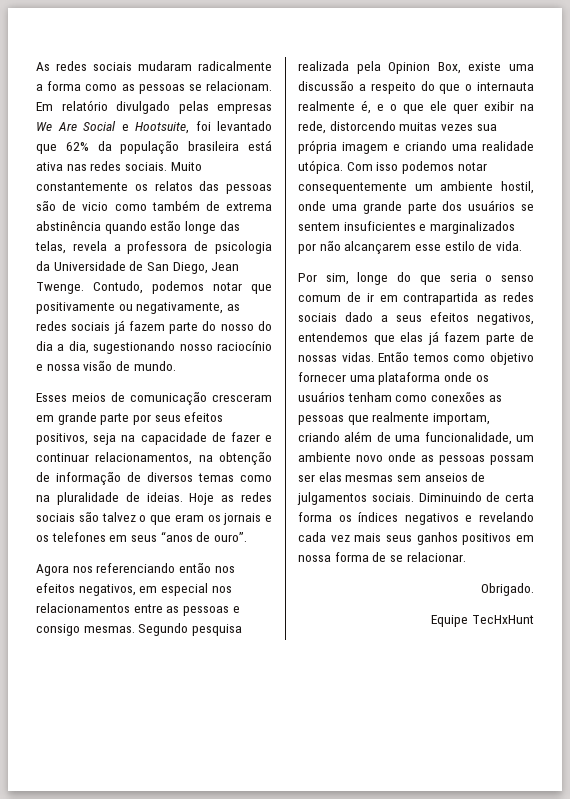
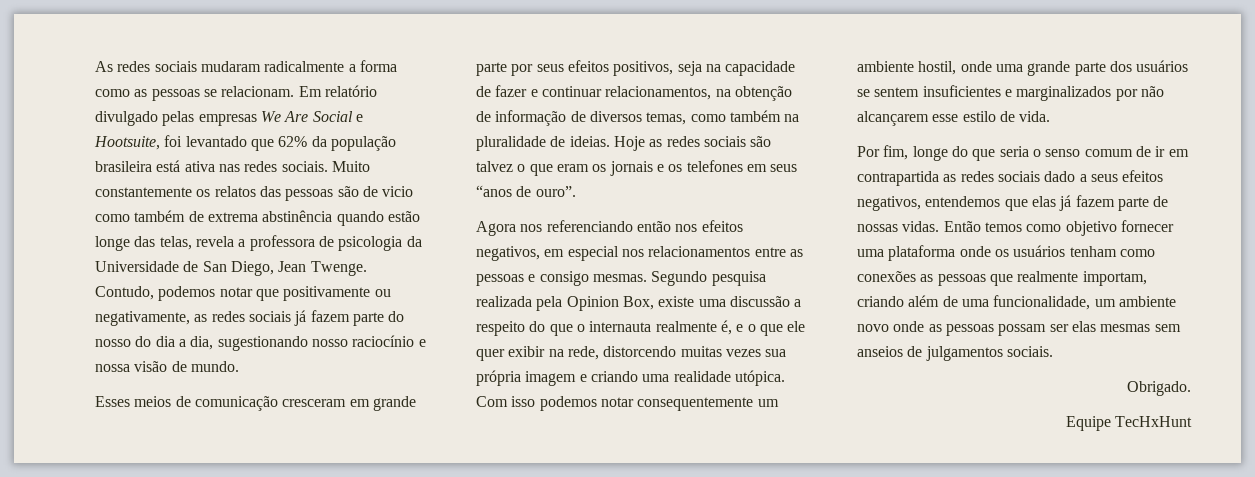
- Esses meios de comunicação cresceram em grande parte por seus efeitos positivos, seja na capacidade de fazer e continuar relacionamentos, na obtenção de informação de diversos temas como na pluralidade de ideias.
+ Esses meios de comunicação cresceram em grande parte por seus efeitos positivos, seja na capacidade de fazer e continuar relacionamentos, na obtenção de informação de diversos temas, como também na pluralidade de ideias.
- Por sim, longe do que seria o senso comum de ir em contrapartida as redes sociais dado a seus efeitos negativos, entendemos que elas já fazem parte de nossas vidas.
+ Por fim, longe do que seria o senso comum de ir em contrapartida as redes sociais dado a seus efeitos negativos, entendemos que elas já fazem parte de nossas vidas.
- Diminuindo de certa forma os índices negativos e revelando cada vez mais seus ganhos positivos em nossa forma de se relacionar.

